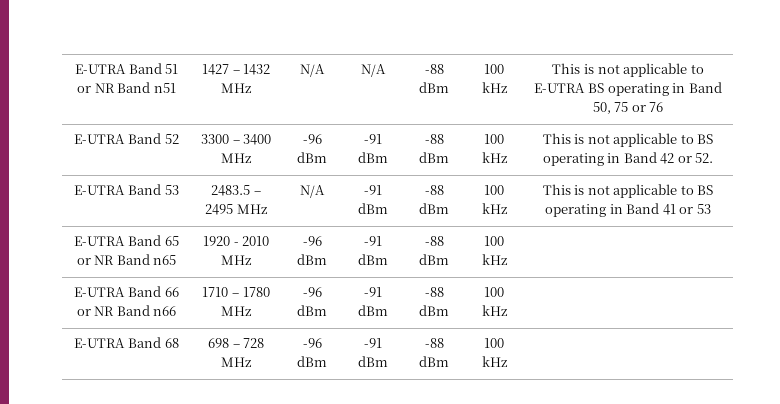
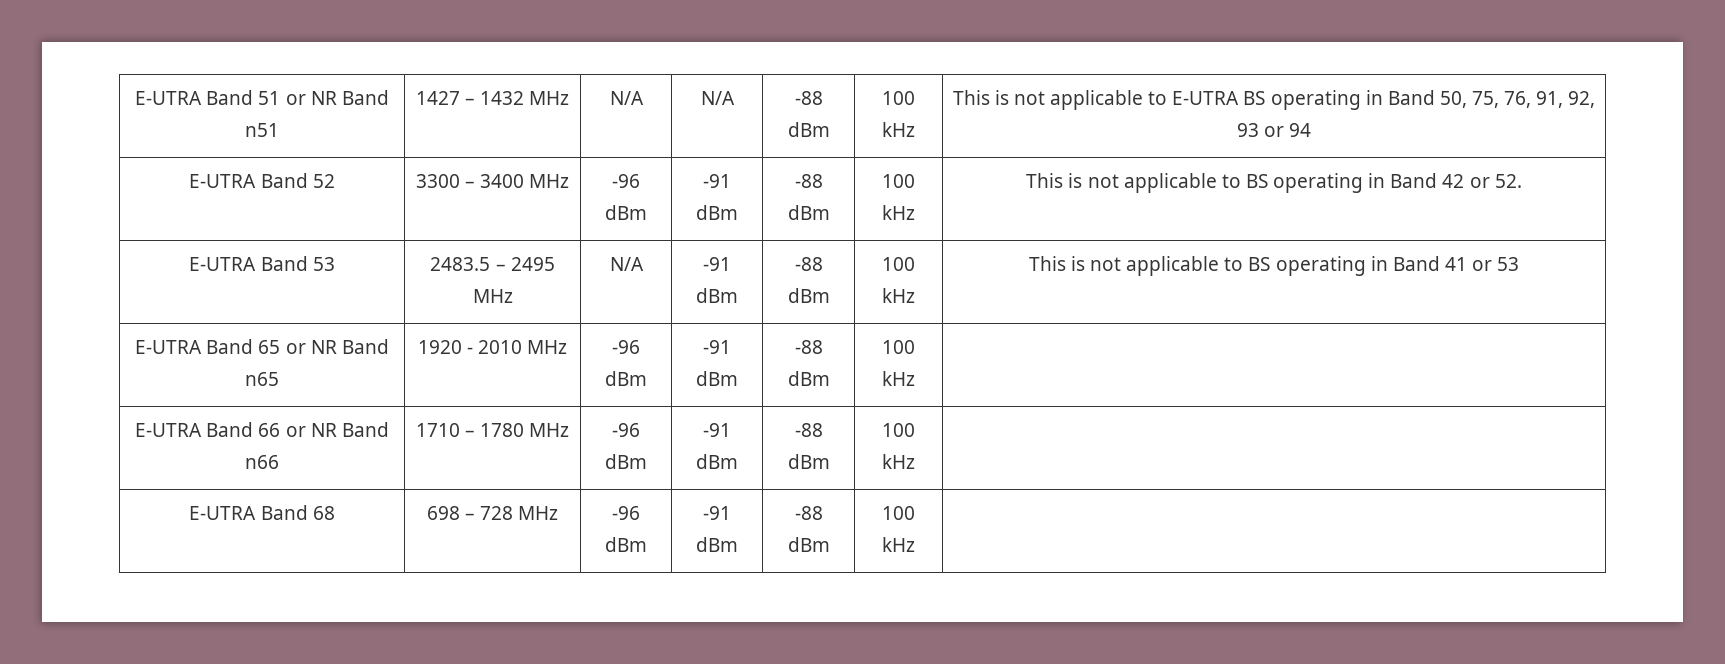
- E-UTRA Band 51 or NR Band n51 | 1427 – 1432 MHz | N/A | N/A | -88 dBm | 100 kHz | This is not applicable to E-UTRA BS operating in Band 50, 75 or 76
+ E-UTRA Band 51 or NR Band n51 | 1427 – 1432 MHz | N/A | N/A | -88 dBm | 100 kHz | This is not applicable to E-UTRA BS operating in Band 50, 75, 76, 91, 92, 93 or 94

